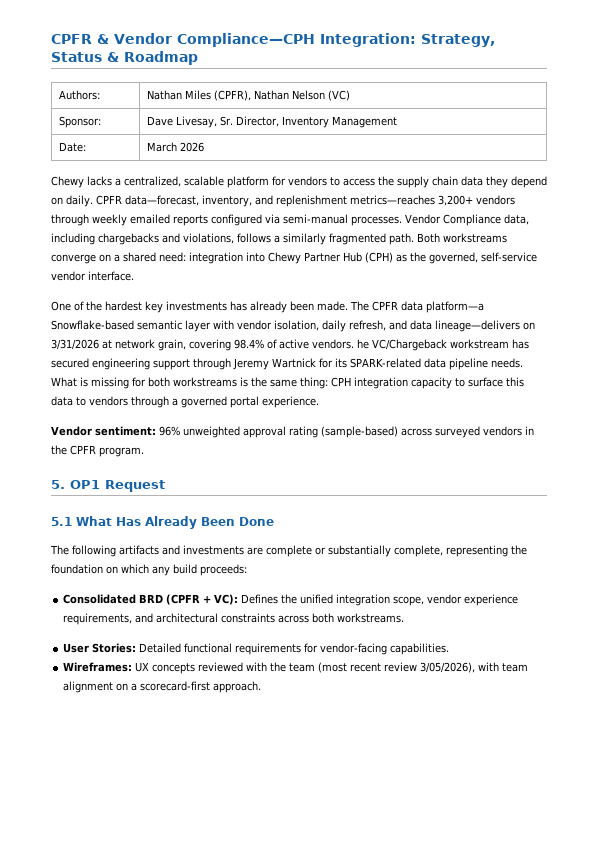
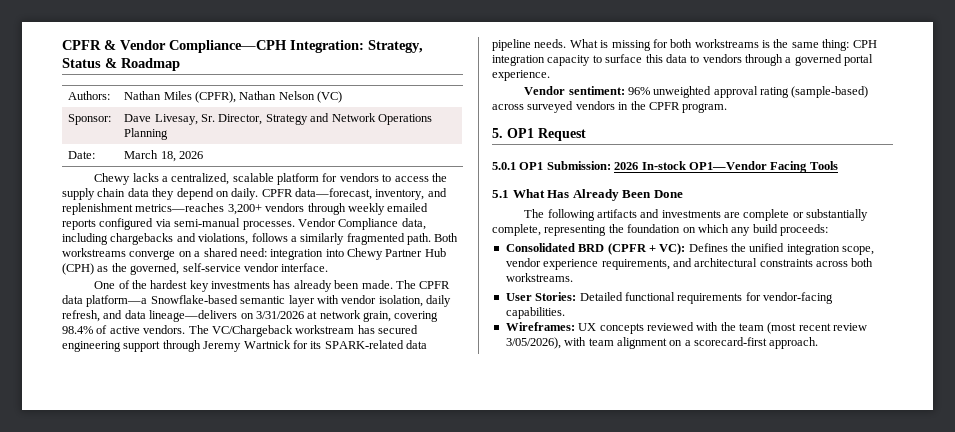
- Sponsor: | Dave Livesay, Sr. Director, Inventory Management
+ Sponsor: | Dave Livesay, Sr. Director, Strategy and Network Operations Planning
- Date: | March 2026
+ Date: | March 18, 2026
- The CPFR data platform—a Snowflake-based semantic layer with vendor isolation, daily refresh, and data lineage—delivers on 3/31/2026 at network grain, covering 98.4% of active vendors. he VC/Chargeback workstream has secured engineering support through Jeremy Wartnick for its SPARK-related data pipeline needs.
+ The CPFR data platform—a Snowflake-based semantic layer with vendor isolation, daily refresh, and data lineage—delivers on 3/31/2026 at network grain, covering 98.4% of active vendors. The VC/Chargeback workstream has secured engineering support through Jeremy Wartnick for its SPARK-related data pipeline needs.
+ 5.0.1 OP1 Submission: 2026 In-stock OP1—Vendor Facing Tools

